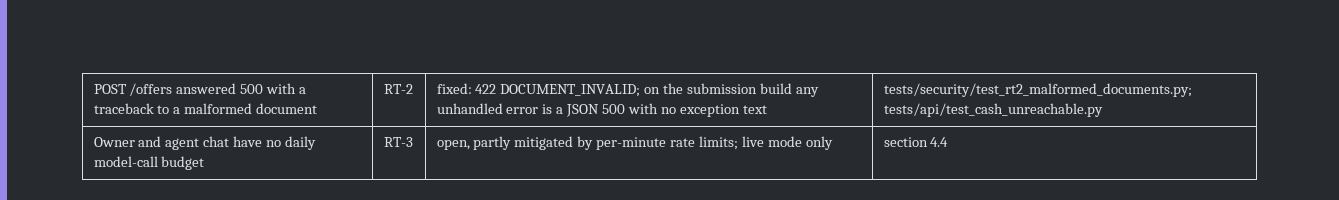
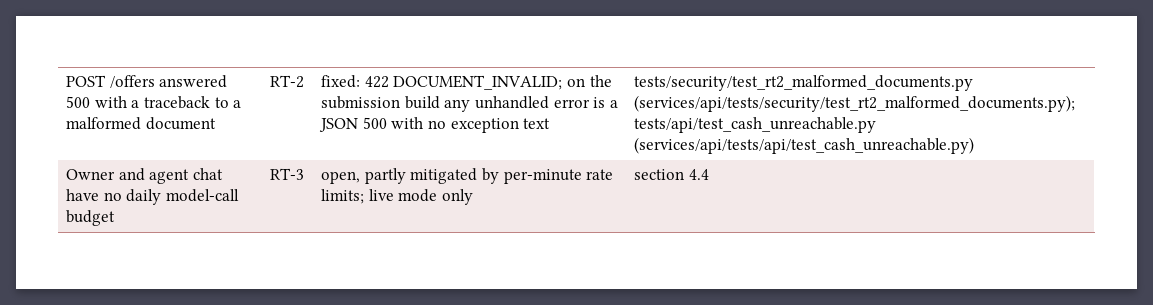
- POST /offers answered 500 with a traceback to a malformed document | RT-2 | fixed: 422 DOCUMENT_INVALID; on the submission build any unhandled error is a JSON 500 with no exception text | tests/security/test_rt2_malformed_documents.py; tests/api/test_cash_unreachable.py
+ POST /offers answered 500 with a traceback to a malformed document | RT-2 | fixed: 422 DOCUMENT_INVALID; on the submission build any unhandled error is a JSON 500 with no exception text | tests/security/test_rt2_malformed_documents.py (services/api/tests/security/test_rt2_malformed_documents.py); tests/api/test_cash_unreachable.py (services/api/tests/api/test_cash_unreachable.py)

